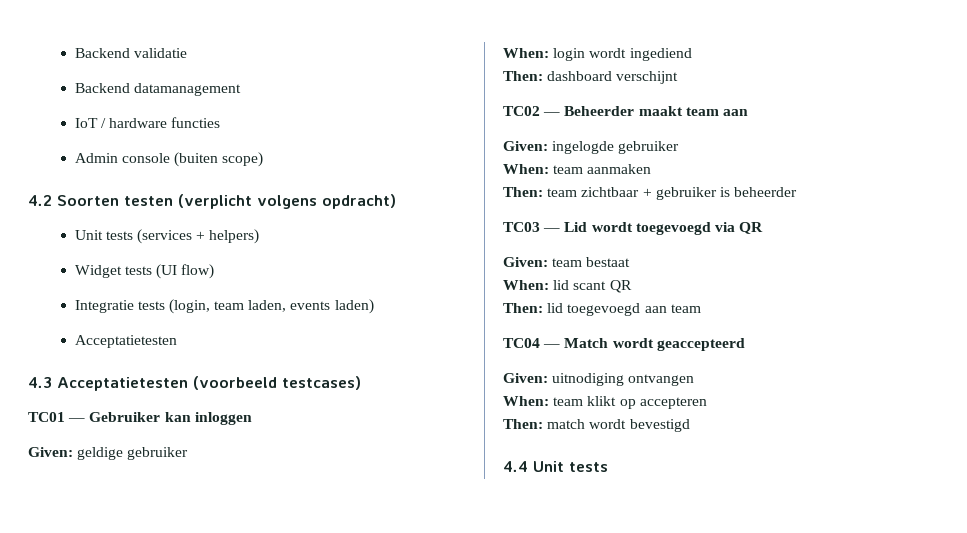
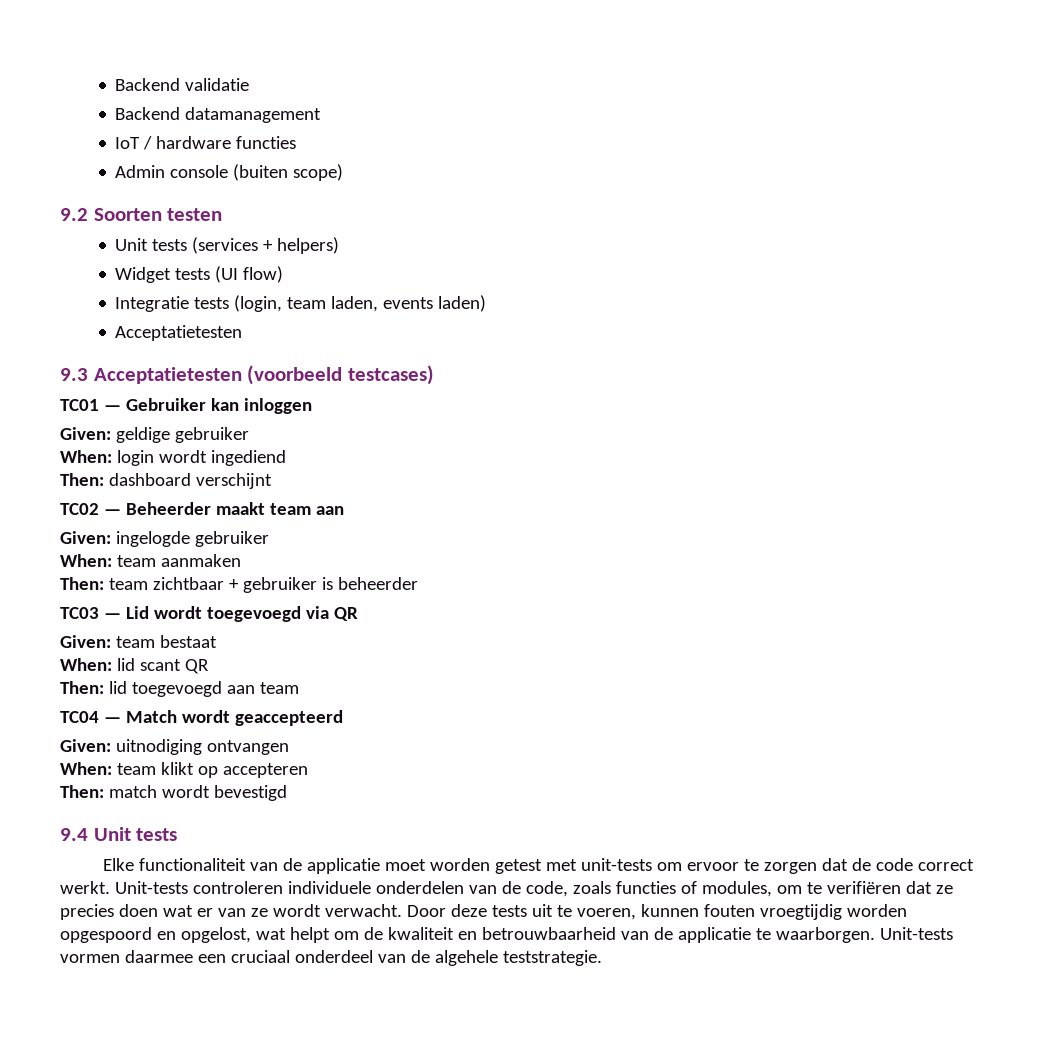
- 4.2 Soorten testen (verplicht volgens opdracht)
+ 9.2 Soorten testen
- 4.3 Acceptatietesten (voorbeeld testcases)
+ 9.3 Acceptatietesten (voorbeeld testcases)
- 4.4 Unit tests
+ 9.4 Unit tests
+ Elke functionaliteit van de applicatie moet worden getest met unit-tests om ervoor te zorgen dat de code correct werkt. Unit-tests controleren individuele onderdelen van de code, zoals functies of modules, om te verifiëren dat ze precies doen wat er van ze wordt verwacht. Door deze tests uit te voeren, kunnen fouten vroegtijdig worden opgespoord en opgelost, wat helpt om de kwaliteit en betrouwbaarheid van de applicatie te waarborgen. Unit-tests vormen daarmee een cruciaal onderdeel van de algehele teststrategie.

